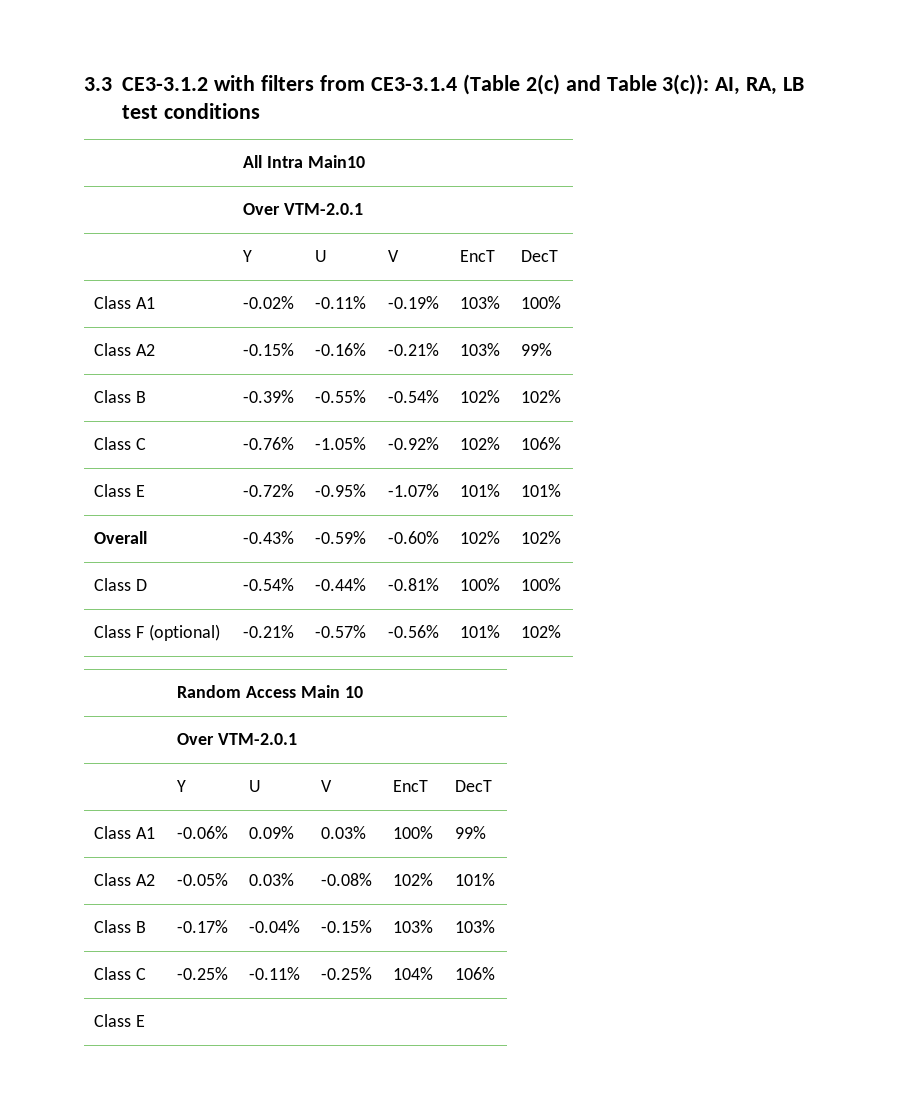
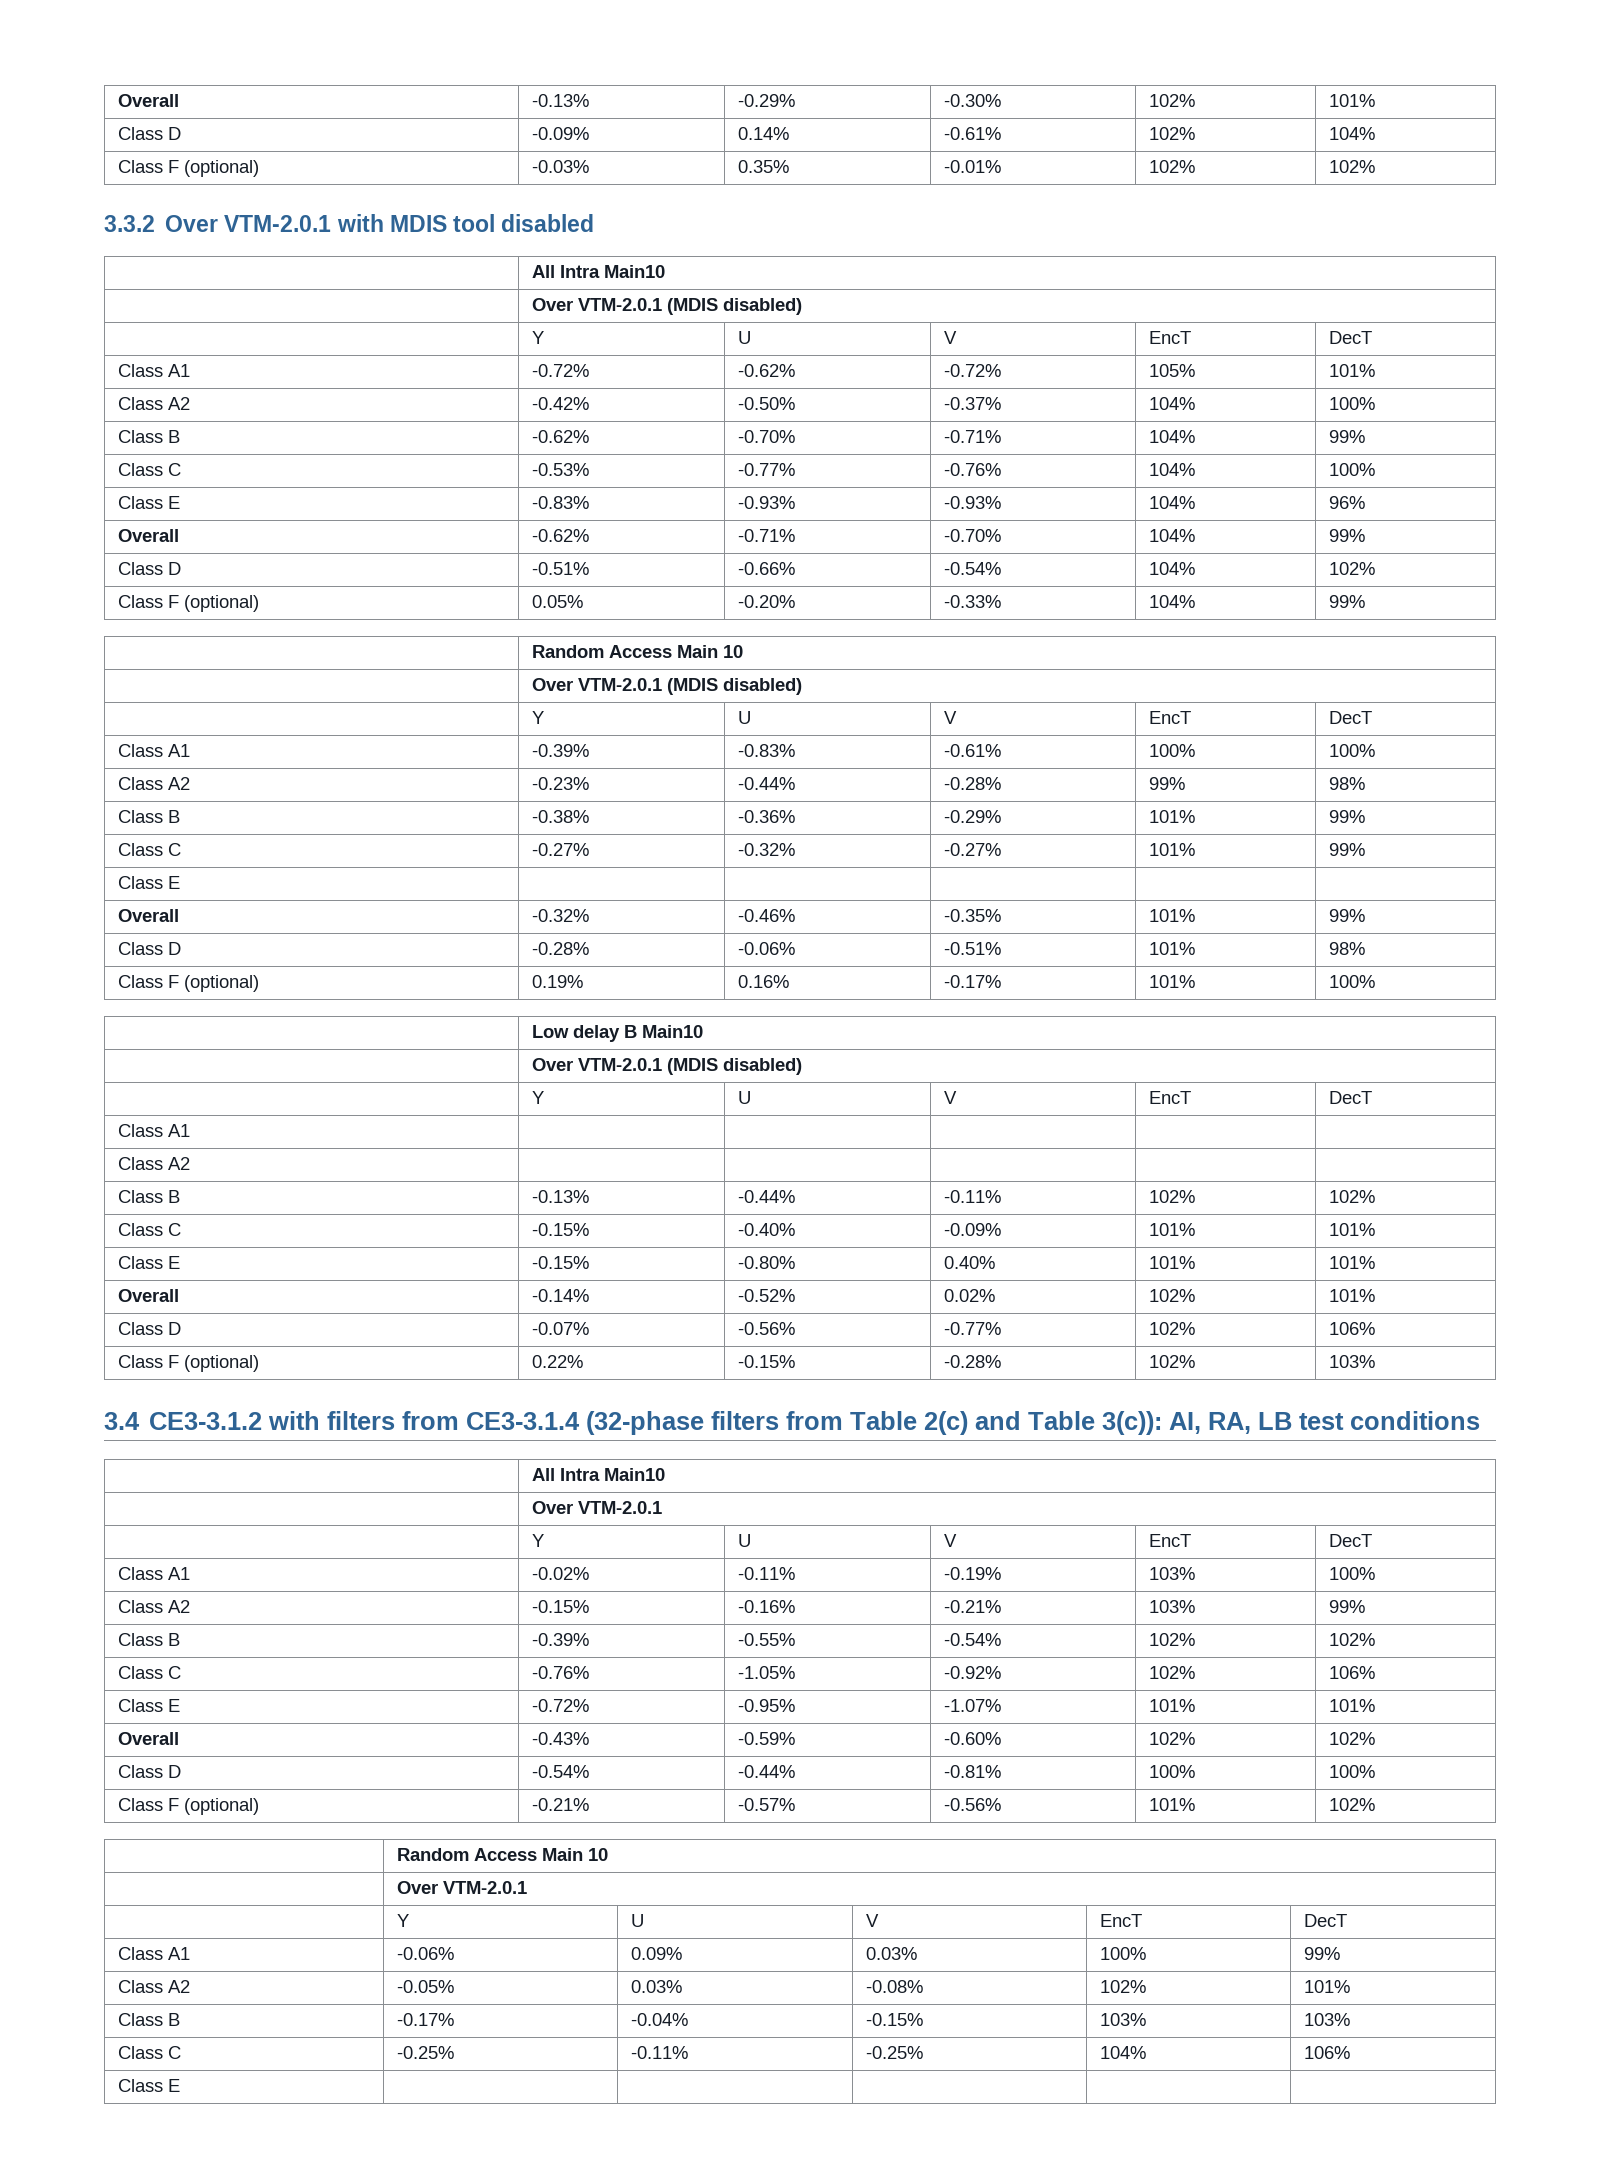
- 3.3 CE3-3.1.2 with filters from CE3-3.1.4 (Table 2(c) and Table 3(c)): AI, RA, LB test conditions
+ Overall | -0.13% | -0.29% | -0.30% | 102% | 101%
+ Class D | -0.09% | 0.14% | -0.61% | 102% | 104%
+ Class F (optional) | -0.03% | 0.35% | -0.01% | 102% | 102%
+ 3.3.2 Over VTM-2.0.1 with MDIS tool disabled
+ | All Intra Main10
+ | Over VTM-2.0.1 (MDIS disabled)
+ | Y | U | V | EncT | DecT
+ Class A1 | -0.72% | -0.62% | -0.72% | 105% | 101%
+ Class A2 | -0.42% | -0.50% | -0.37% | 104% | 100%
+ Class B | -0.62% | -0.70% | -0.71% | 104% | 99%
+ Class C | -0.53% | -0.77% | -0.76% | 104% | 100%
+ Class E | -0.83% | -0.93% | -0.93% | 104% | 96%
+ Overall | -0.62% | -0.71% | -0.70% | 104% | 99%
+ Class D | -0.51% | -0.66% | -0.54% | 104% | 102%
+ Class F (optional) | 0.05% | -0.20% | -0.33% | 104% | 99%
+ | Random Access Main 10
+ | Over VTM-2.0.1 (MDIS disabled)
+ | Y | U | V | EncT | DecT
+ Class A1 | -0.39% | -0.83% | -0.61% | 100% | 100%
+ Class A2 | -0.23% | -0.44% | -0.28% | 99% | 98%
+ Class B | -0.38% | -0.36% | -0.29% | 101% | 99%
+ Class C | -0.27% | -0.32% | -0.27% | 101% | 99%
+ Class E | | | | |
+ Overall | -0.32% | -0.46% | -0.35% | 101% | 99%
+ Class D | -0.28% | -0.06% | -0.51% | 101% | 98%
+ Class F (optional) | 0.19% | 0.16% | -0.17% | 101% | 100%
+ | Low delay B Main10
+ | Over VTM-2.0.1 (MDIS disabled)
+ | Y | U | V | EncT | DecT
+ Class A1 | | | | |
+ Class A2 | | | | |
+ Class B | -0.13% | -0.44% | -0.11% | 102% | 102%
+ Class C | -0.15% | -0.40% | -0.09% | 101% | 101%
+ Class E | -0.15% | -0.80% | 0.40% | 101% | 101%
+ Overall | -0.14% | -0.52% | 0.02% | 102% | 101%
+ Class D | -0.07% | -0.56% | -0.77% | 102% | 106%
+ Class F (optional) | 0.22% | -0.15% | -0.28% | 102% | 103%
+ 3.4 CE3-3.1.2 with filters from CE3-3.1.4 (32-phase filters from Table 2(c) and Table 3(c)): AI, RA, LB test conditions

